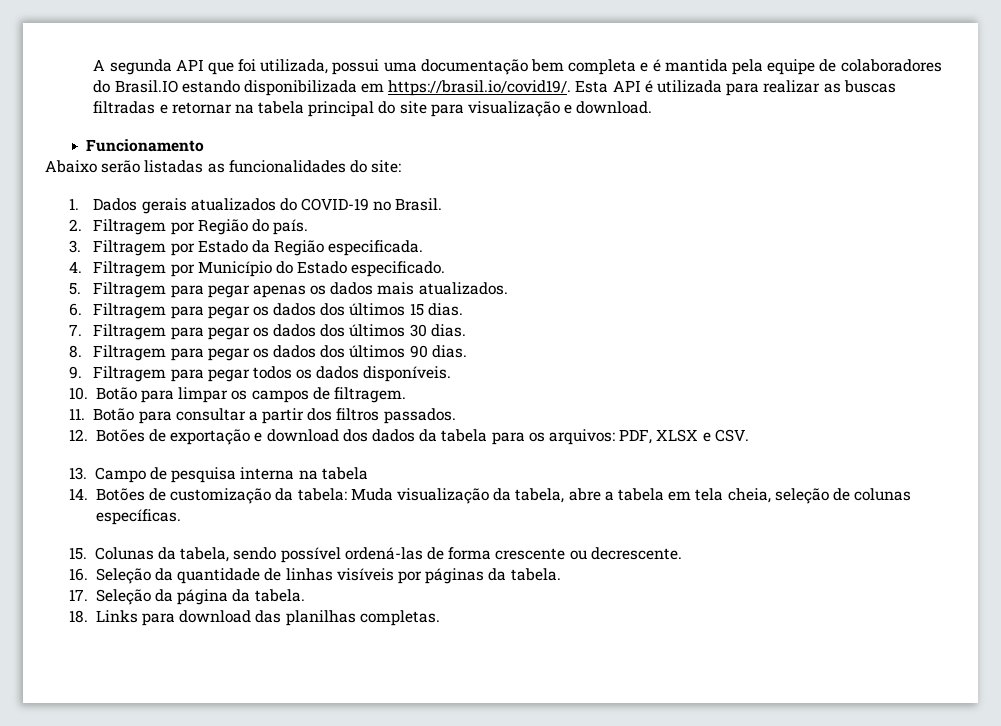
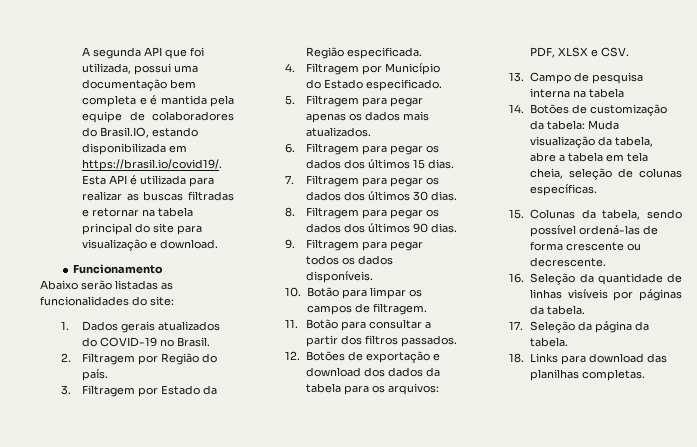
- A segunda API que foi utilizada, possui uma documentação bem completa e é mantida pela equipe de colaboradores do Brasil.IO estando disponibilizada em https://brasil.io/covid19/. Esta API é utilizada para realizar as buscas filtradas e retornar na tabela principal do site para visualização e download.
+ A segunda API que foi utilizada, possui uma documentação bem completa e é mantida pela equipe de colaboradores do Brasil.IO, estando disponibilizada em https://brasil.io/covid19/. Esta API é utilizada para realizar as buscas filtradas e retornar na tabela principal do site para visualização e download.

